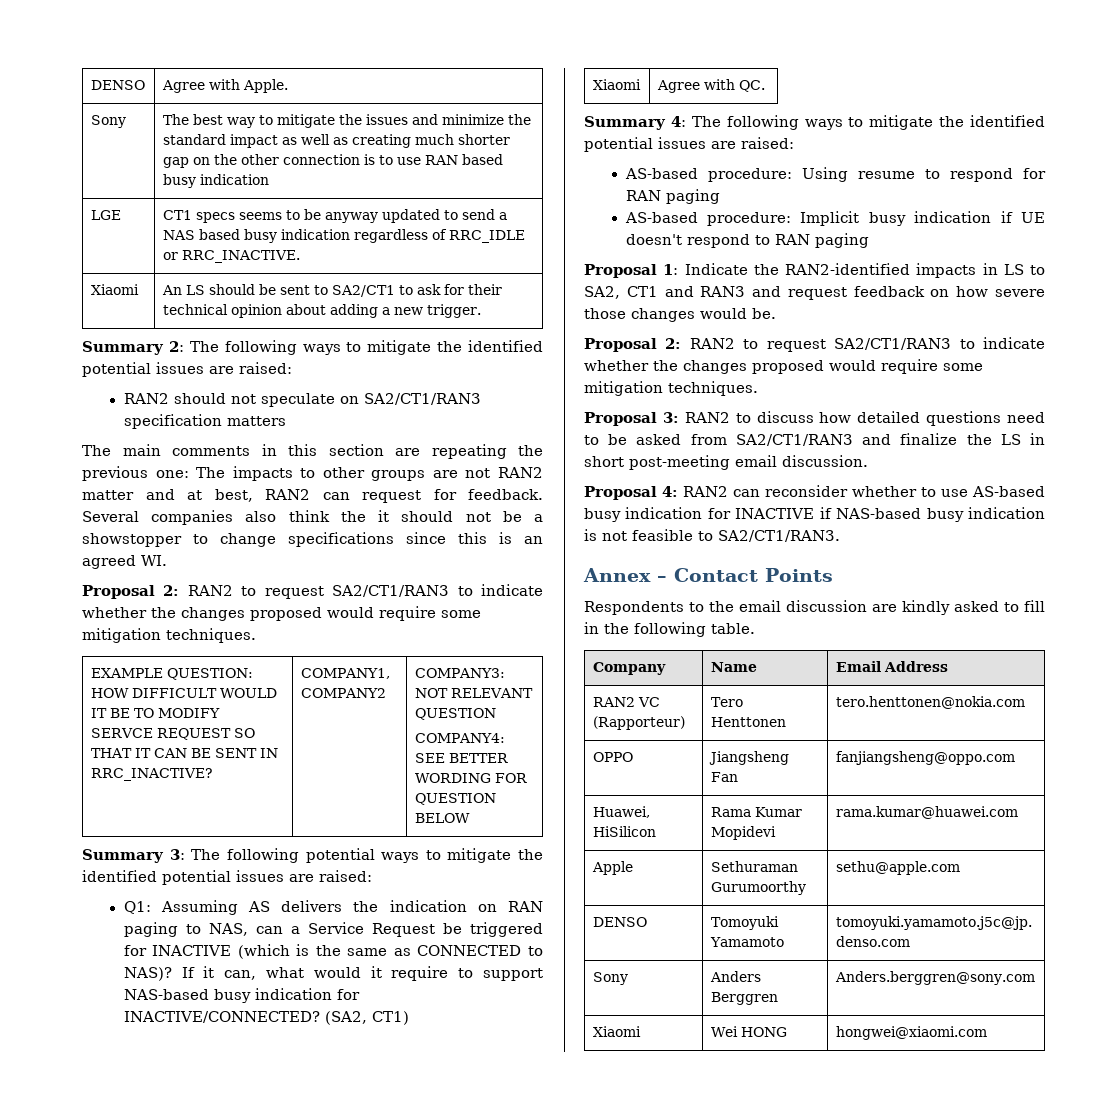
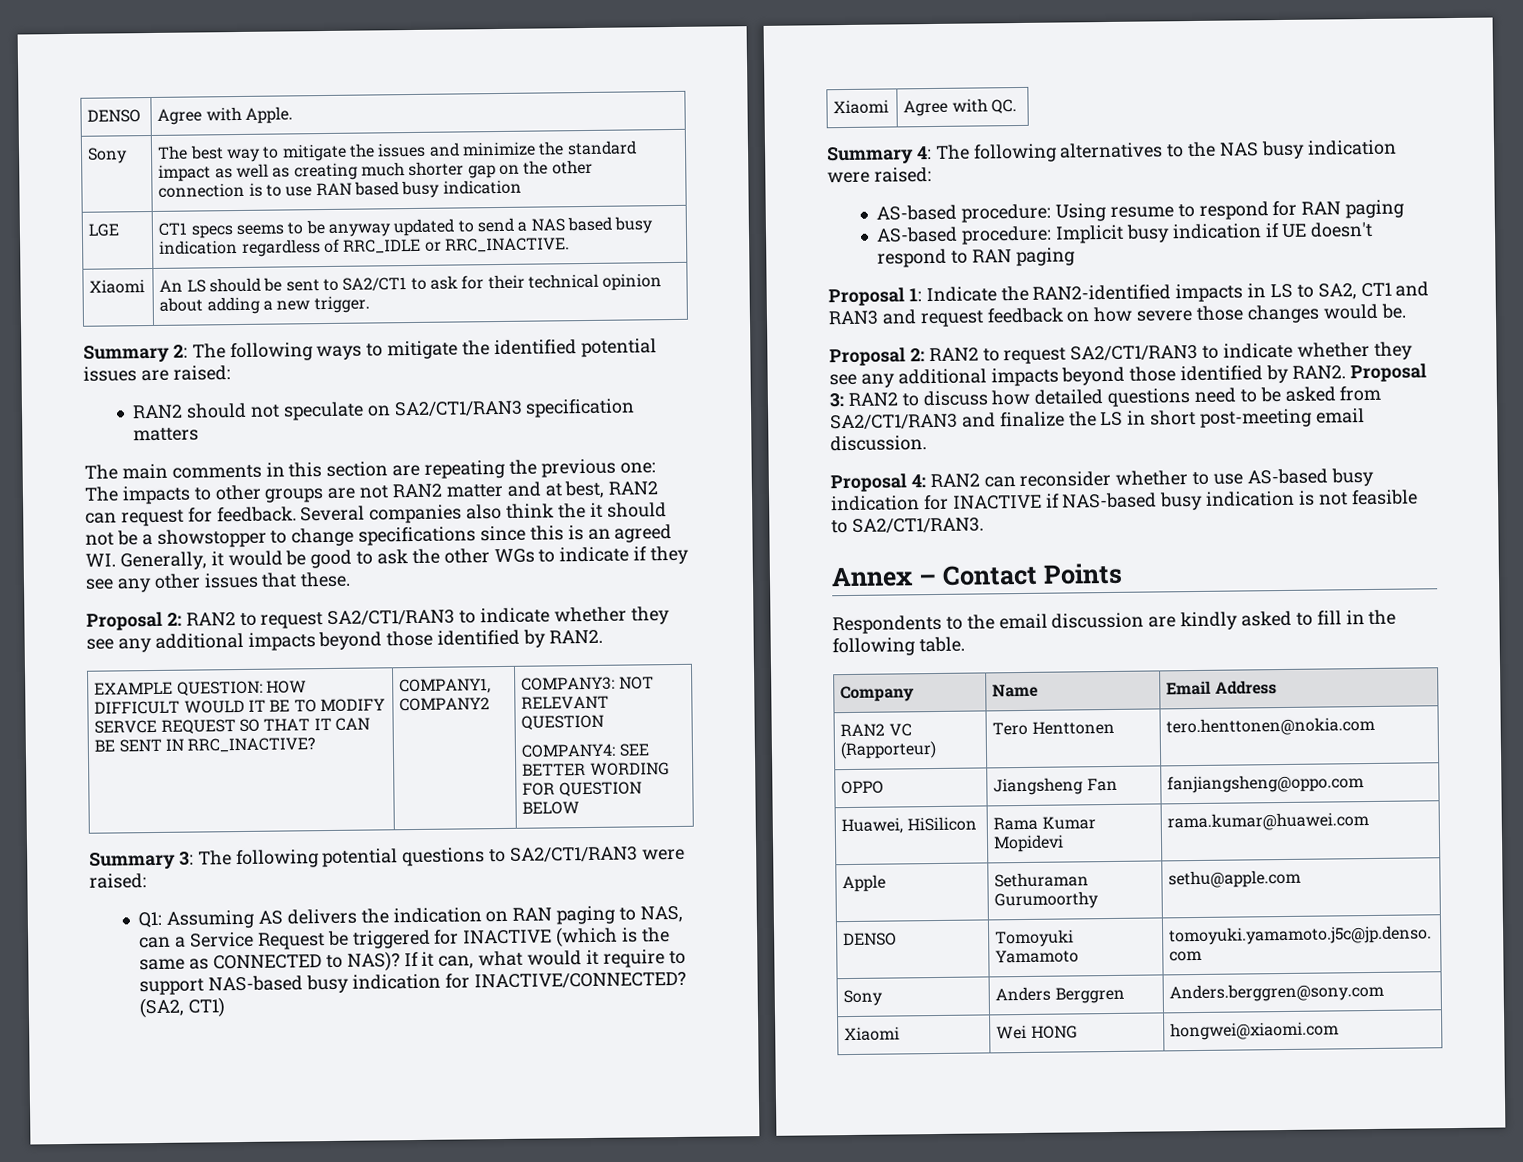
- Several companies also think the it should not be a showstopper to change specifications since this is an agreed WI.
- Proposal 2: RAN2 to request SA2/CT1/RAN3 to indicate whether the changes proposed would require some mitigation techniques.
+ Several companies also think the it should not be a showstopper to change specifications since this is an agreed WI. Generally, it would be good to ask the other WGs to indicate if they see any other issues that these.
+ Proposal 2: RAN2 to request SA2/CT1/RAN3 to indicate whether they see any additional impacts beyond those identified by RAN2.
- Summary 3: The following potential ways to mitigate the identified potential issues are raised:
+ Summary 3: The following potential questions to SA2/CT1/RAN3 were raised:
- Summary 4: The following ways to mitigate the identified potential issues are raised:
+ Summary 4: The following alternatives to the NAS busy indication were raised:
  Proposal 1: Indicate the RAN2-identified impacts in LS to SA2, CT1 and RAN3 and request feedback on how severe those changes would be.
- Proposal 2: RAN2 to request SA2/CT1/RAN3 to indicate whether the changes proposed would require some mitigation techniques.
- Proposal 3: RAN2 to discuss how detailed questions need to be asked from SA2/CT1/RAN3 and finalize the LS in short post-meeting email discussion.
+ Proposal 2: RAN2 to request SA2/CT1/RAN3 to indicate whether they see any additional impacts beyond those identified by RAN2. Proposal 3: RAN2 to discuss how detailed questions need to be asked from SA2/CT1/RAN3 and finalize the LS in short post-meeting email discussion.

